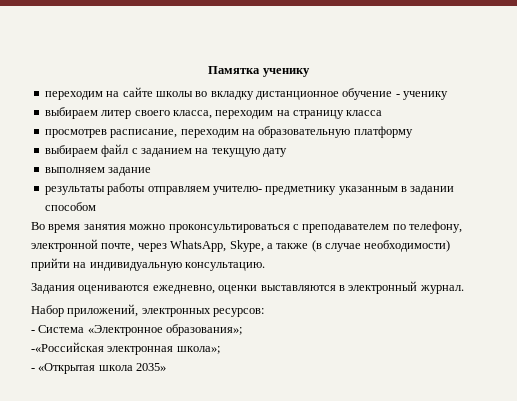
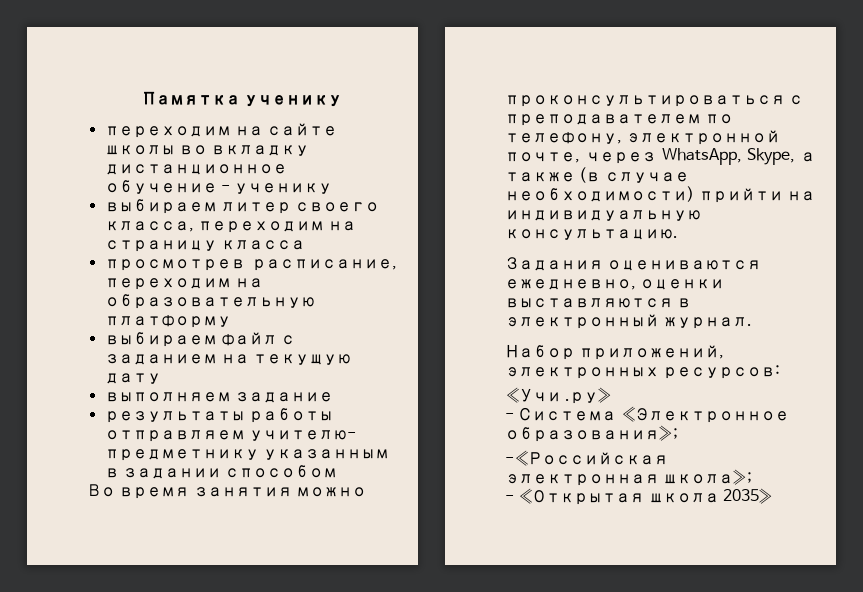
+ «Учи .ру»

